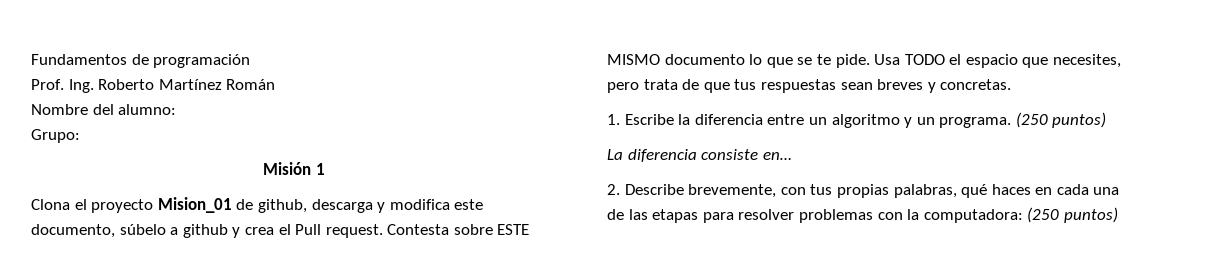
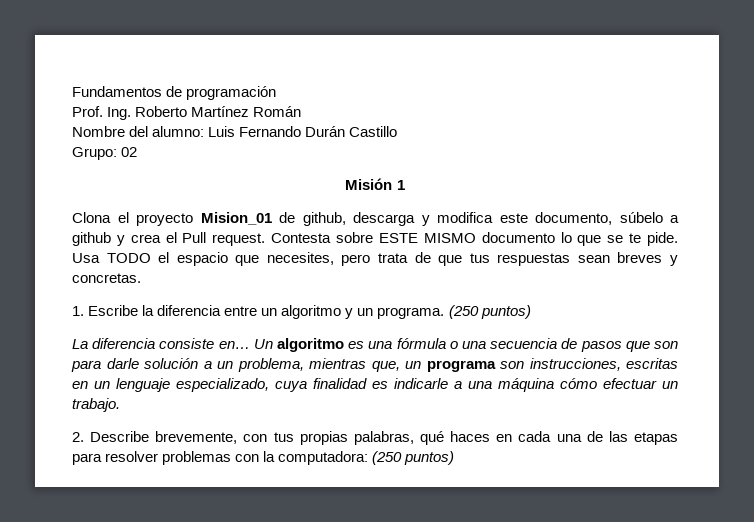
- Nombre del alumno:
+ Nombre del alumno: Luis Fernando Durán Castillo
- Grupo:
+ Grupo: 02
+ Un algoritmo es una fórmula o una secuencia de pasos que son para darle solución a un problema, mientras que, un programa son instrucciones, escritas en un lenguaje especializado, cuya finalidad es indicarle a una máquina cómo efectuar un trabajo.

